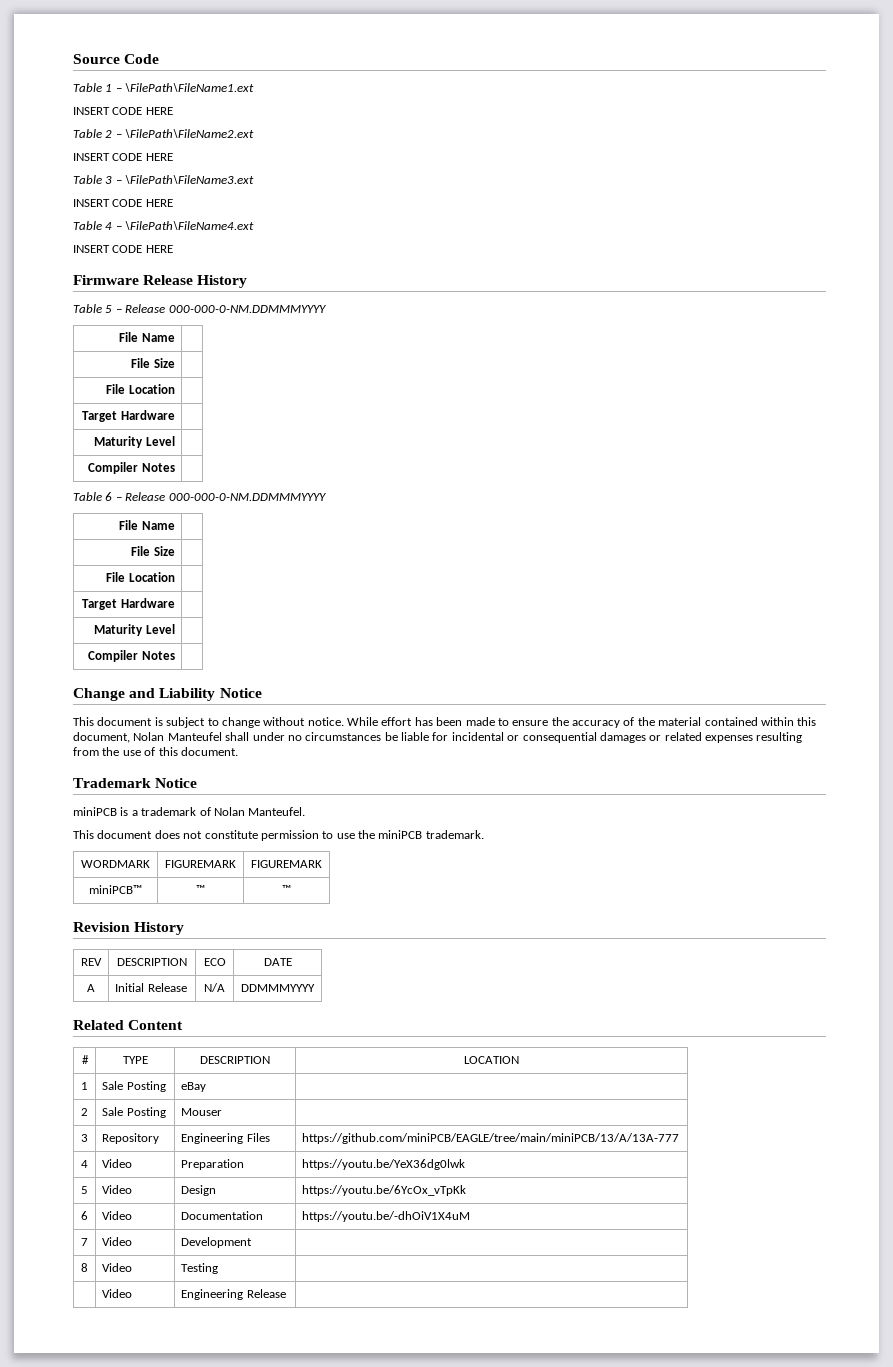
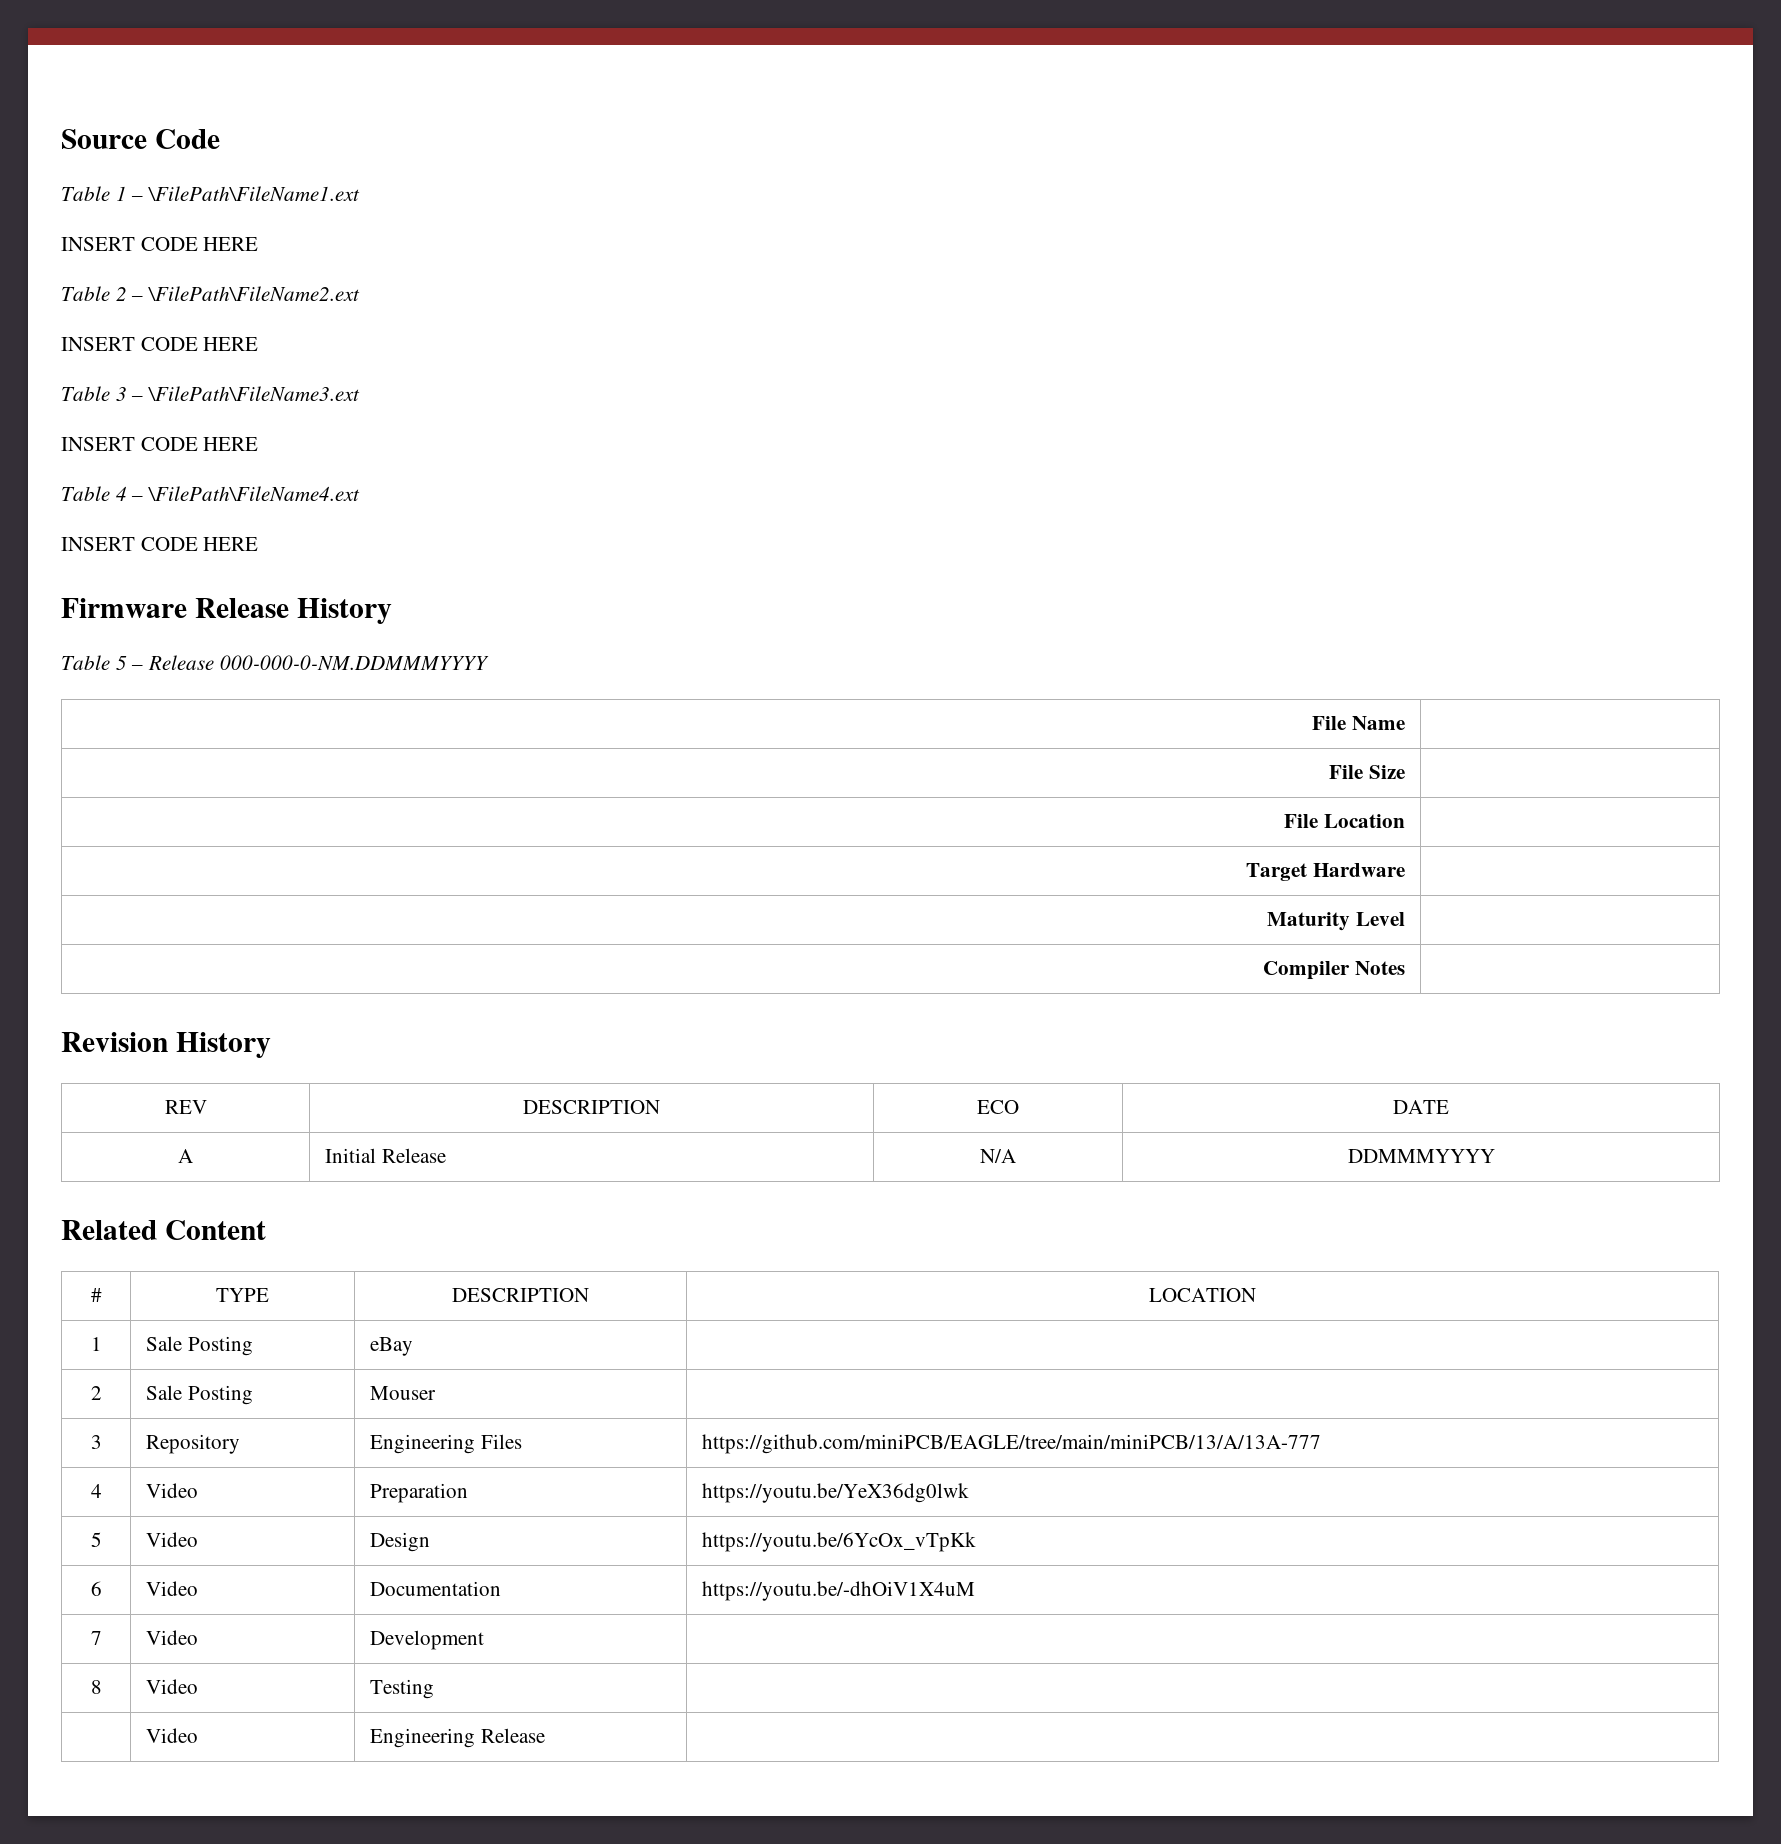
- Table 6 – Release 000-000-0-NM.DDMMMYYYY
- File Name |
- File Size |
- File Location |
- Target Hardware |
- Maturity Level |
- Compiler Notes |
- Change and Liability Notice
- This document is subject to change without notice. While effort has been made to ensure the accuracy of the material contained within this document, Nolan Manteufel shall under no circumstances be liable for incidental or consequential damages or related expenses resulting from the use of this document.
- Trademark Notice
- miniPCB is a trademark of Nolan Manteufel.
- This document does not constitute permission to use the miniPCB trademark.
- WORDMARK | FIGUREMARK | FIGUREMARK
- miniPCB™ | ™ | ™

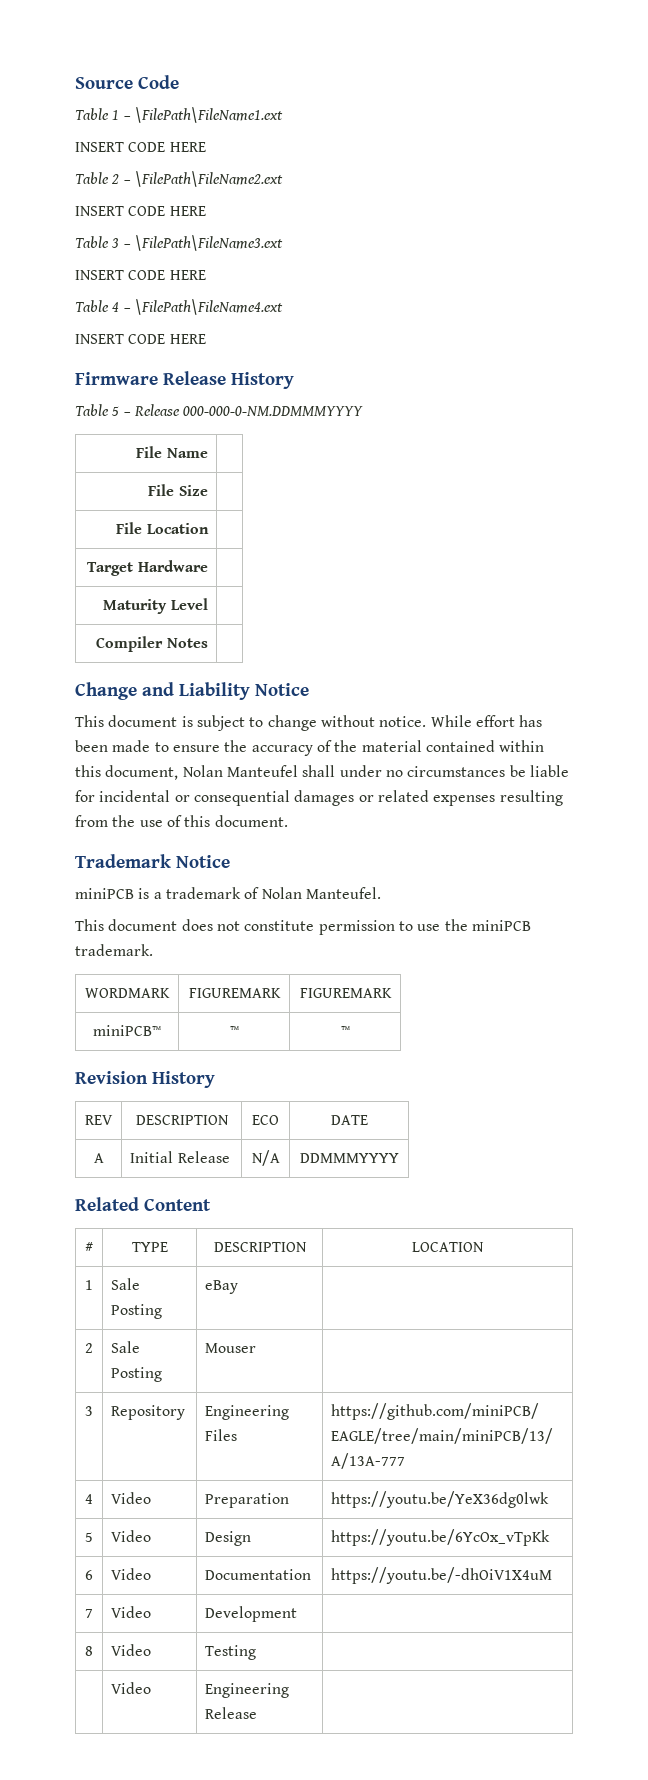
+ Change and Liability Notice
+ This document is subject to change without notice. While effort has been made to ensure the accuracy of the material contained within this document, Nolan Manteufel shall under no circumstances be liable for incidental or consequential damages or related expenses resulting from the use of this document.
+ Trademark Notice
+ miniPCB is a trademark of Nolan Manteufel.
+ This document does not constitute permission to use the miniPCB trademark.
+ WORDMARK | FIGUREMARK | FIGUREMARK
+ miniPCB™ | ™ | ™

